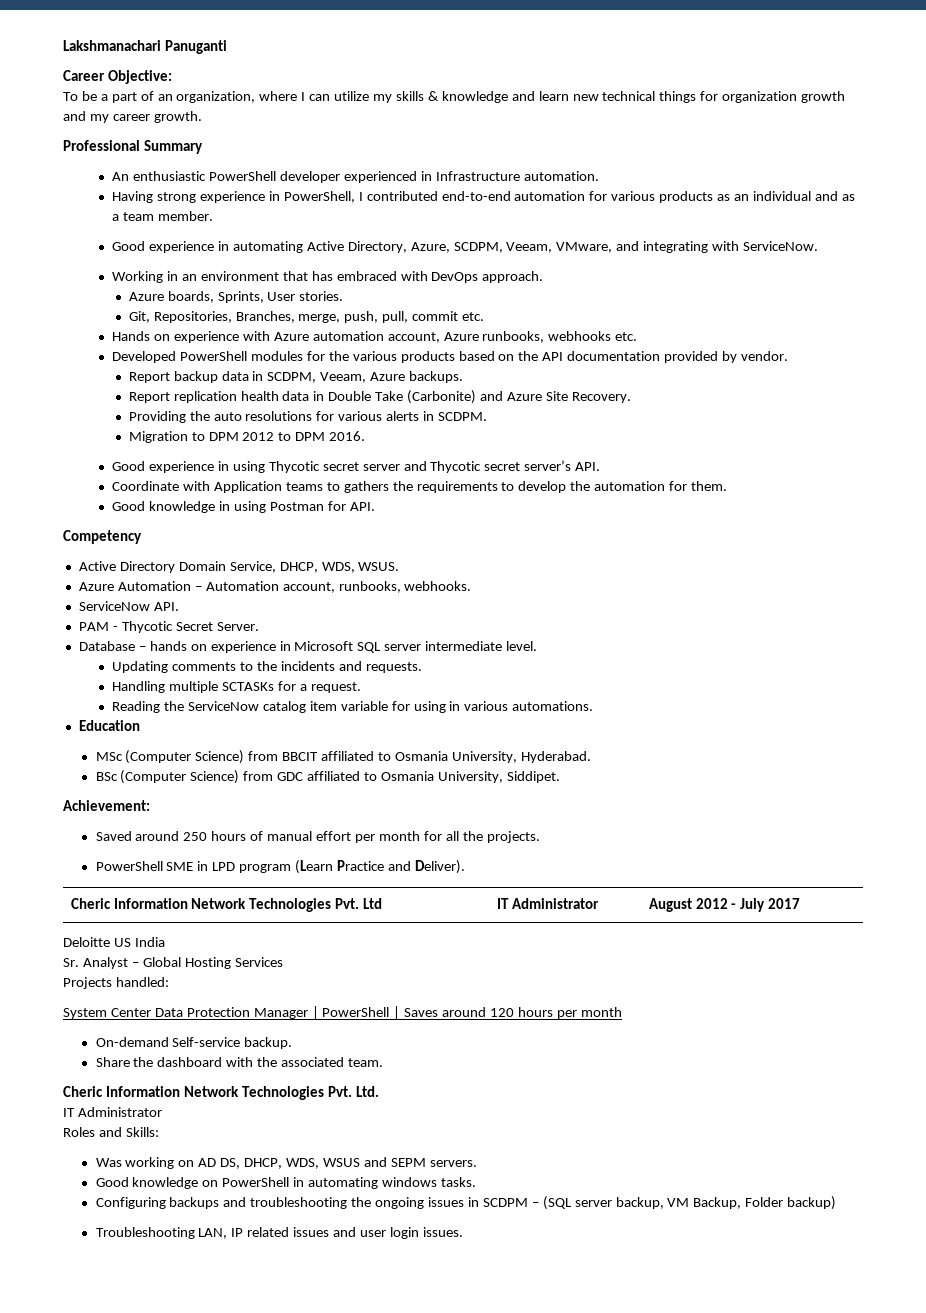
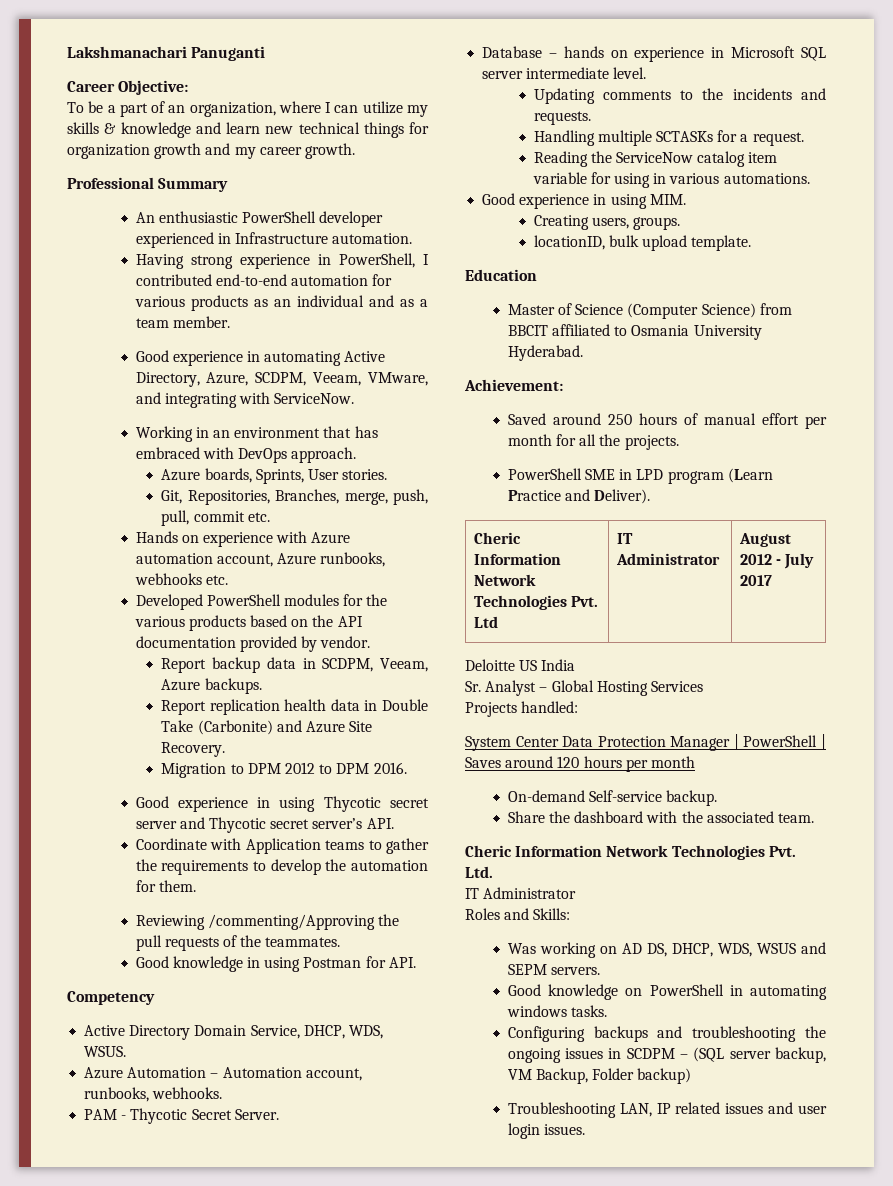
- Providing the auto resolutions for various alerts in SCDPM.
- Coordinate with Application teams to gathers the requirements to develop the automation for them.
+ Coordinate with Application teams to gather the requirements to develop the automation for them.
+ Reviewing /commenting/Approving the pull requests of the teammates.
- ServiceNow API.
+ Good experience in using MIM.
+ Creating users, groups.
+ locationID, bulk upload template.
  Education
- MSc (Computer Science) from BBCIT affiliated to Osmania University, Hyderabad.
+ Master of Science (Computer Science) from BBCIT affiliated to Osmania University Hyderabad.
- BSc (Computer Science) from GDC affiliated to Osmania University, Siddipet.

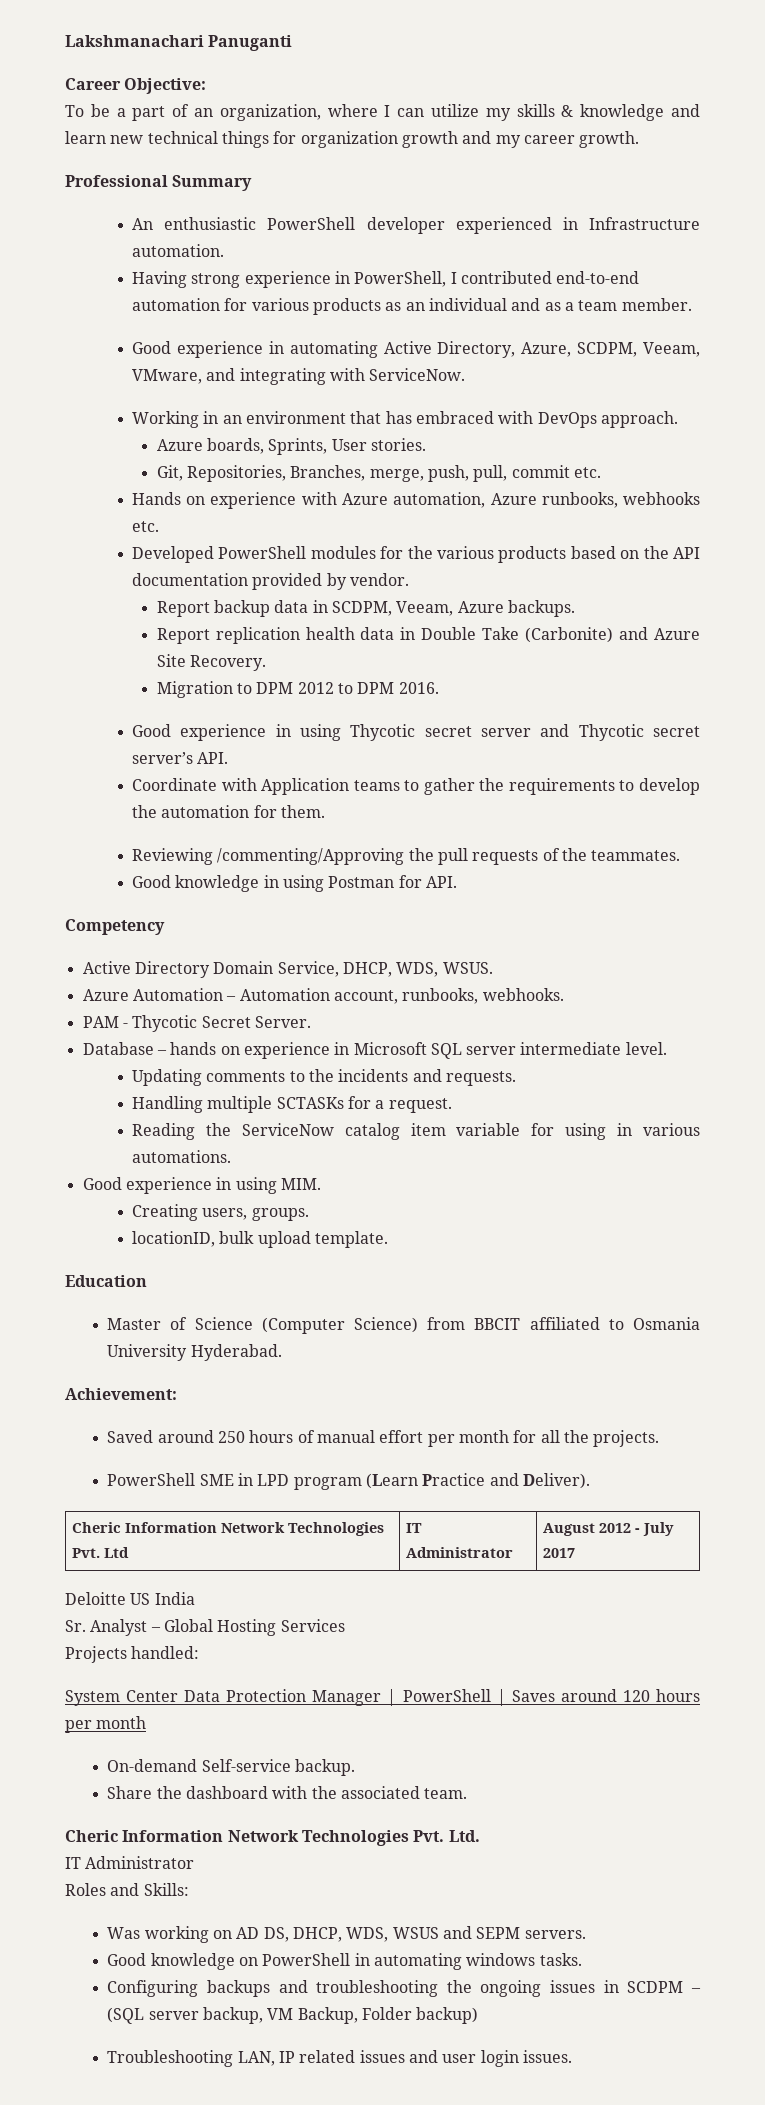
- Hands on experience with Azure automation account, Azure runbooks, webhooks etc.
+ Hands on experience with Azure automation, Azure runbooks, webhooks etc.

